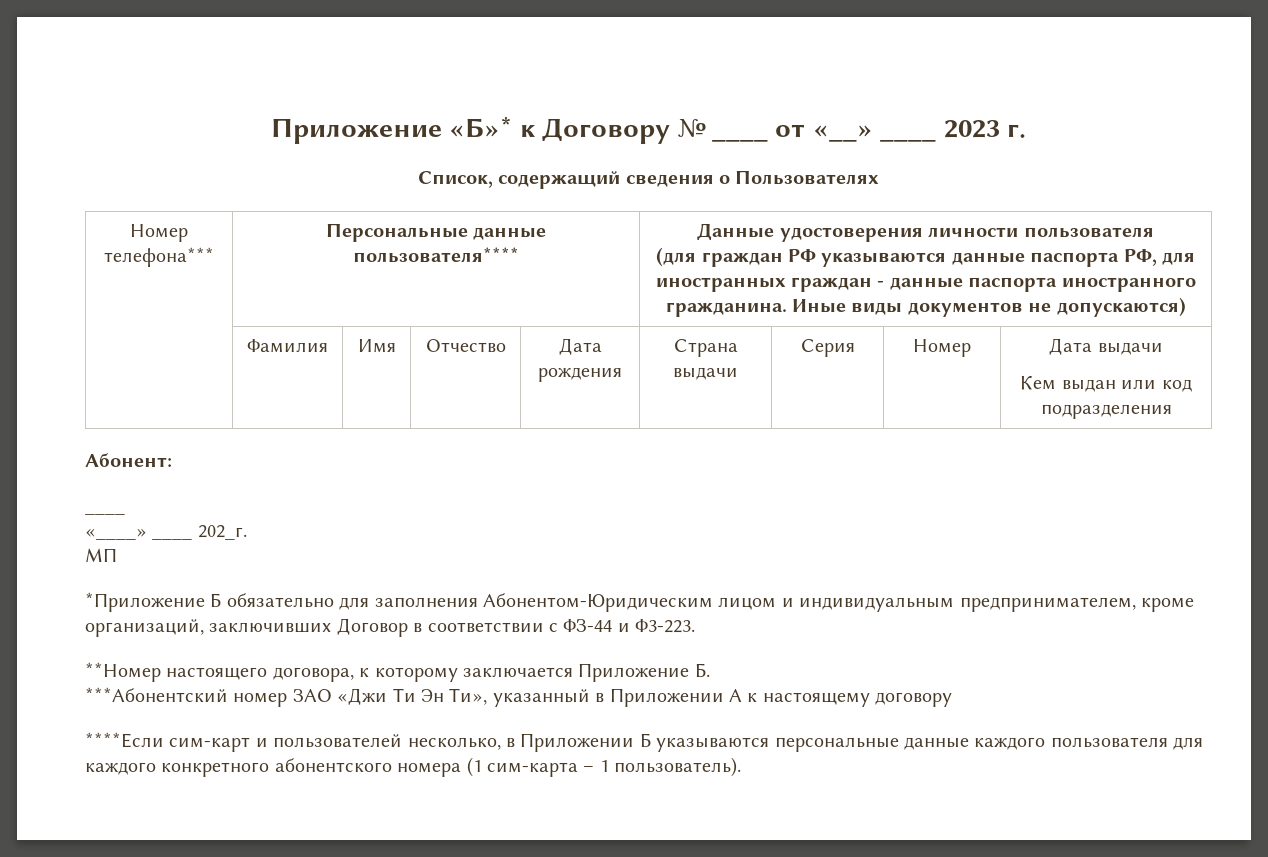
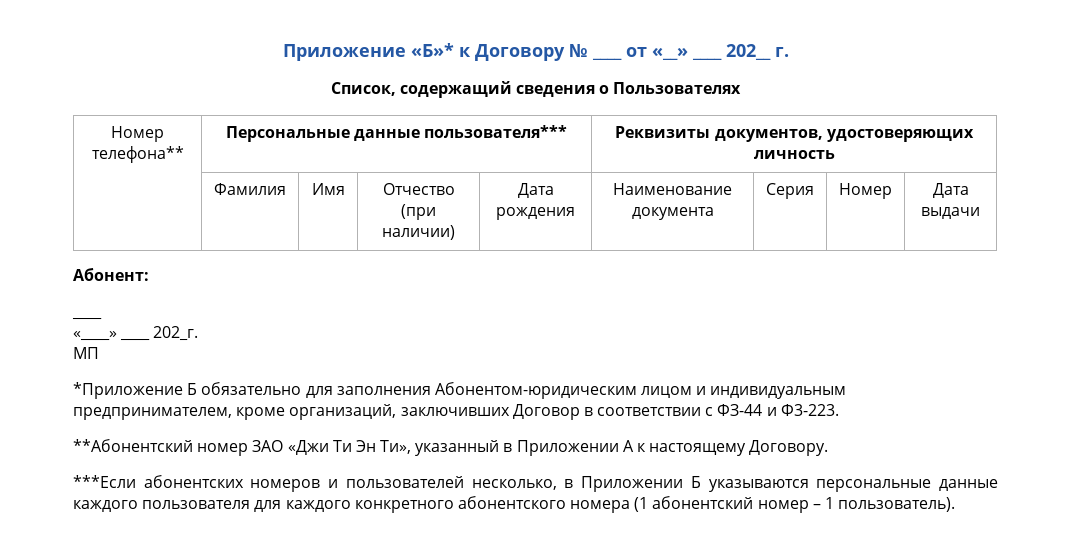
- Приложение «Б»* к Договору № ____ от «__» ____ 2023 г.
+ Приложение «Б»* к Договору № ____ от «__» ____ 202__ г.
- Номер телефона*** | Персональные данные пользователя**** | Данные удостоверения личности пользователя
- (для граждан РФ указываются данные паспорта РФ, для иностранных граждан - данные паспорта иностранного гражданина. Иные виды документов не допускаются)
+ Номер телефона** | Персональные данные пользователя*** | Реквизиты документов, удостоверяющих личность
- | Фамилия | Имя | Отчество | Дата рождения | Страна выдачи | Серия | Номер | Дата выдачи
- Кем выдан или код подразделения
+ | Фамилия | Имя | Отчество (при наличии) | Дата рождения | Наименование документа | Серия | Номер | Дата выдачи
- *Приложение Б обязательно для заполнения Абонентом-Юридическим лицом и индивидуальным предпринимателем, кроме организаций, заключивших Договор в соответствии с ФЗ-44 и Ф3-223.
+ *Приложение Б обязательно для заполнения Абонентом-юридическим лицом и индивидуальным предпринимателем, кроме организаций, заключивших Договор в соответствии с ФЗ-44 и Ф3-223.
- **Номер настоящего договора, к которому заключается Приложение Б.
- ***Абонентский номер ЗАО «Джи Ти Эн Ти», указанный в Приложении А к настоящему договору
- ****Если сим-карт и пользователей несколько, в Приложении Б указываются персональные данные каждого пользователя для каждого конкретного абонентского номера (1 сим-карта – 1 пользователь).
+ **Абонентский номер ЗАО «Джи Ти Эн Ти», указанный в Приложении А к настоящему Договору.
+ ***Если абонентских номеров и пользователей несколько, в Приложении Б указываются персональные данные каждого пользователя для каждого конкретного абонентского номера (1 абонентский номер – 1 пользователь).

